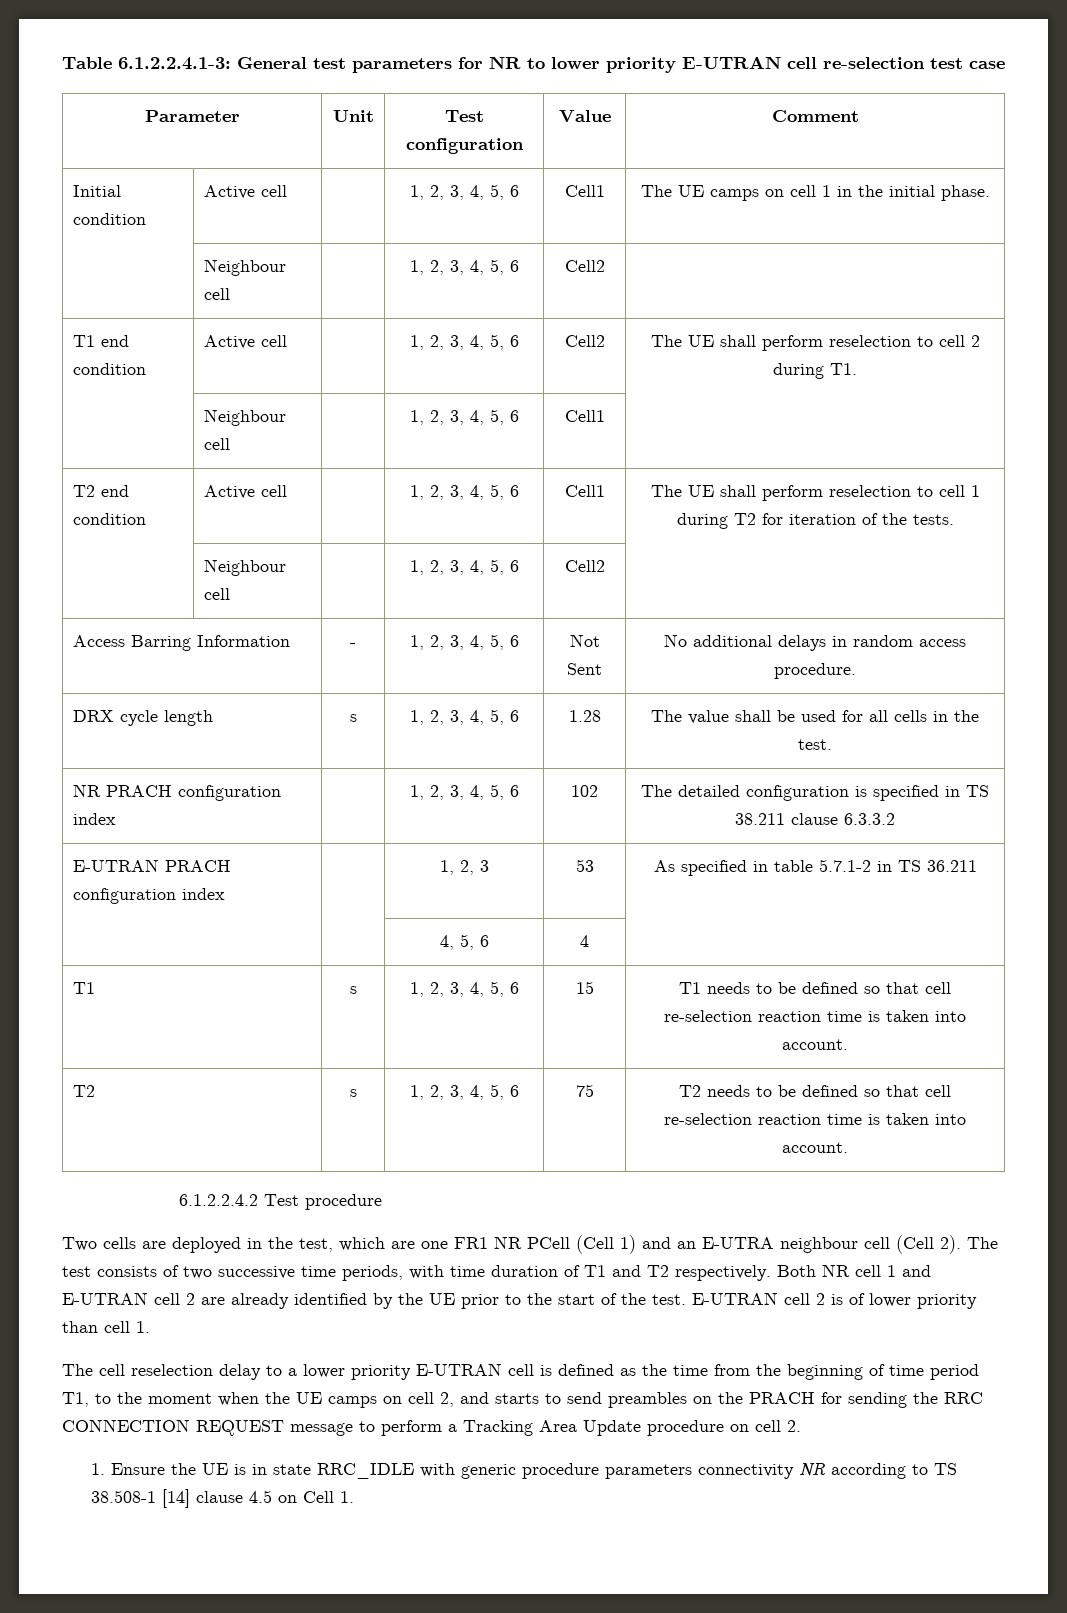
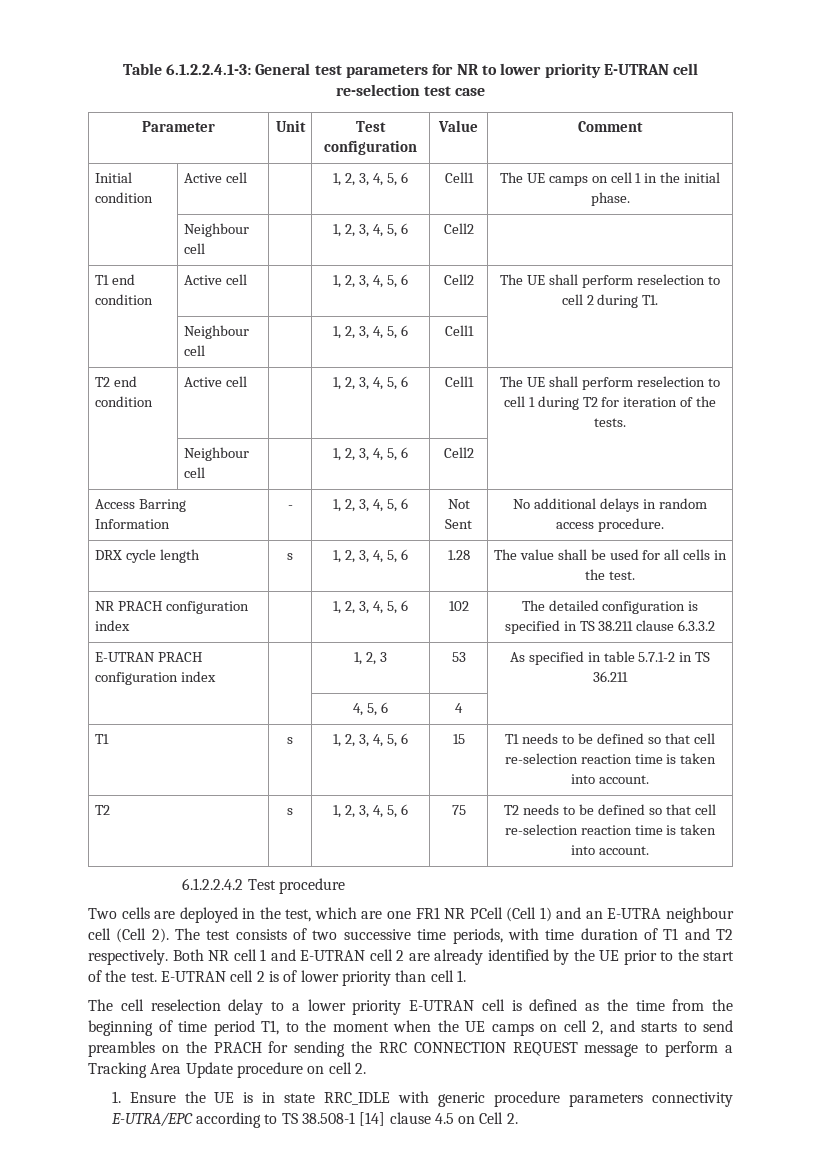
- 1. Ensure the UE is in state RRC_IDLE with generic procedure parameters connectivity NR according to TS 38.508-1 [14] clause 4.5 on Cell 1.
+ 1. Ensure the UE is in state RRC_IDLE with generic procedure parameters connectivity E-UTRA/EPC according to TS 38.508-1 [14] clause 4.5 on Cell 2.

